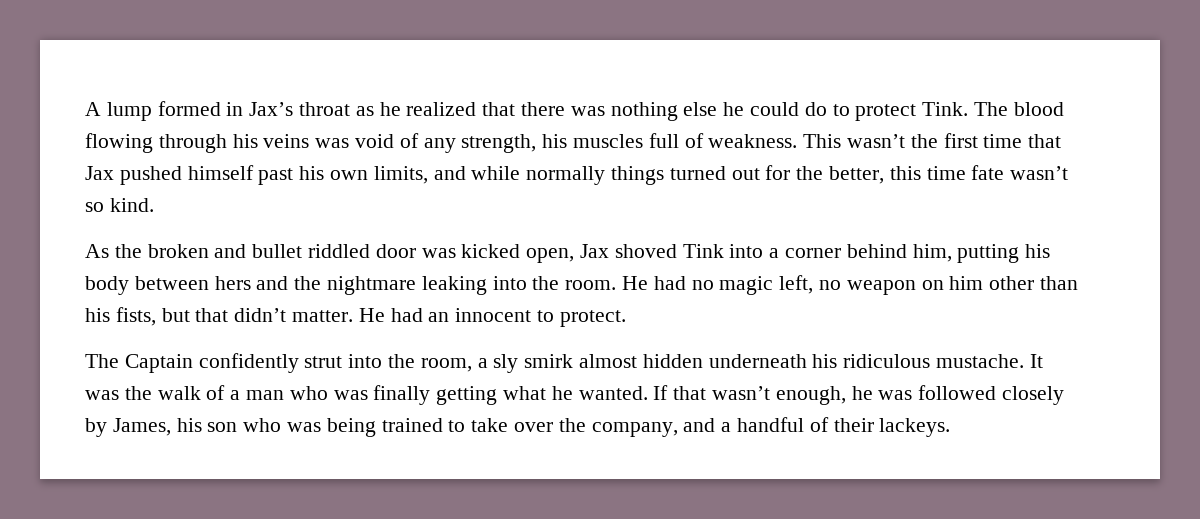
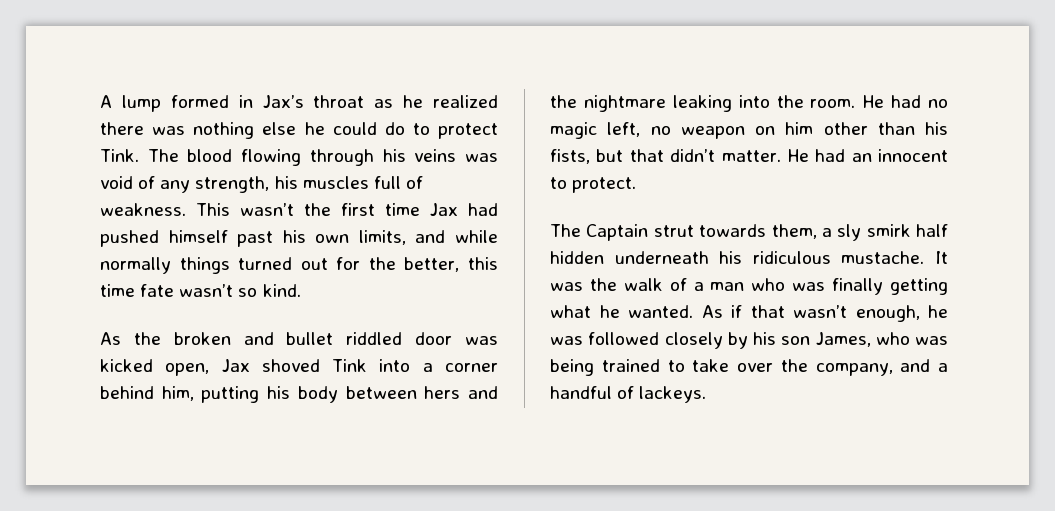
- A lump formed in Jax’s throat as he realized that there was nothing else he could do to protect Tink.
+ A lump formed in Jax’s throat as he realized there was nothing else he could do to protect Tink.
- This wasn’t the first time that Jax pushed himself past his own limits, and while normally things turned out for the better, this time fate wasn’t so kind.
+ This wasn’t the first time Jax had pushed himself past his own limits, and while normally things turned out for the better, this time fate wasn’t so kind.
- The Captain confidently strut into the room, a sly smirk almost hidden underneath his ridiculous mustache.
+ The Captain strut towards them, a sly smirk half hidden underneath his ridiculous mustache.
- If that wasn’t enough, he was followed closely by James, his son who was being trained to take over the company, and a handful of their lackeys.
+ As if that wasn’t enough, he was followed closely by his son James, who was being trained to take over the company, and a handful of lackeys.

